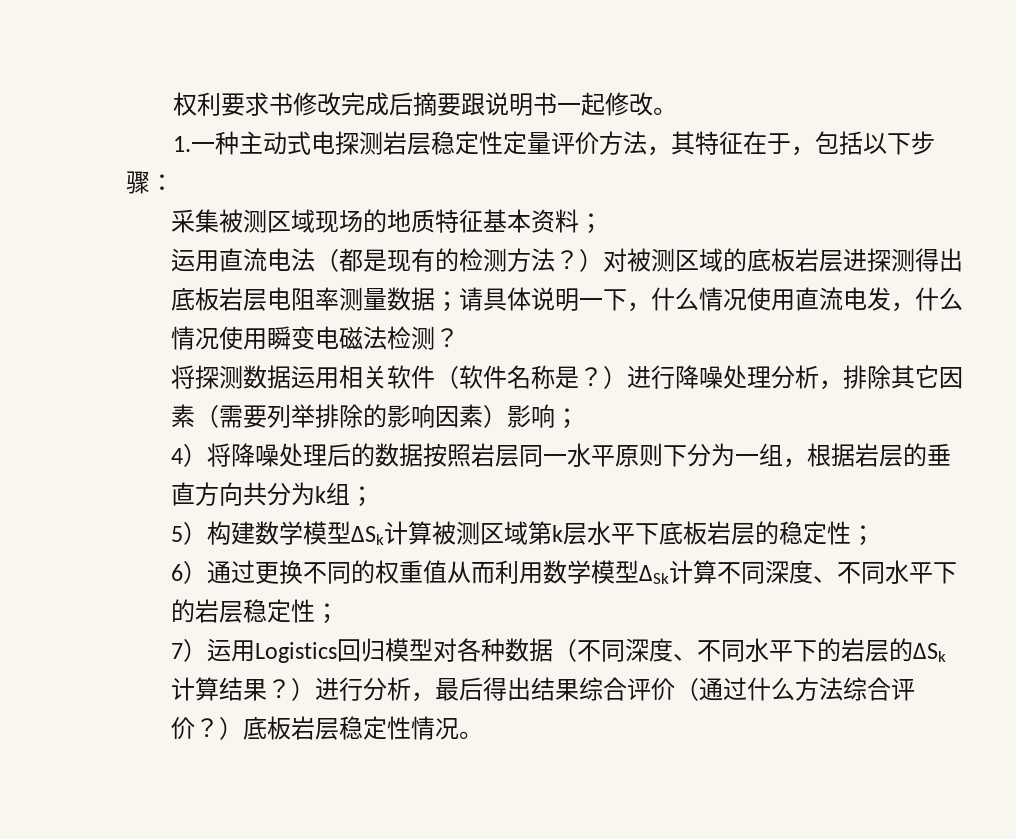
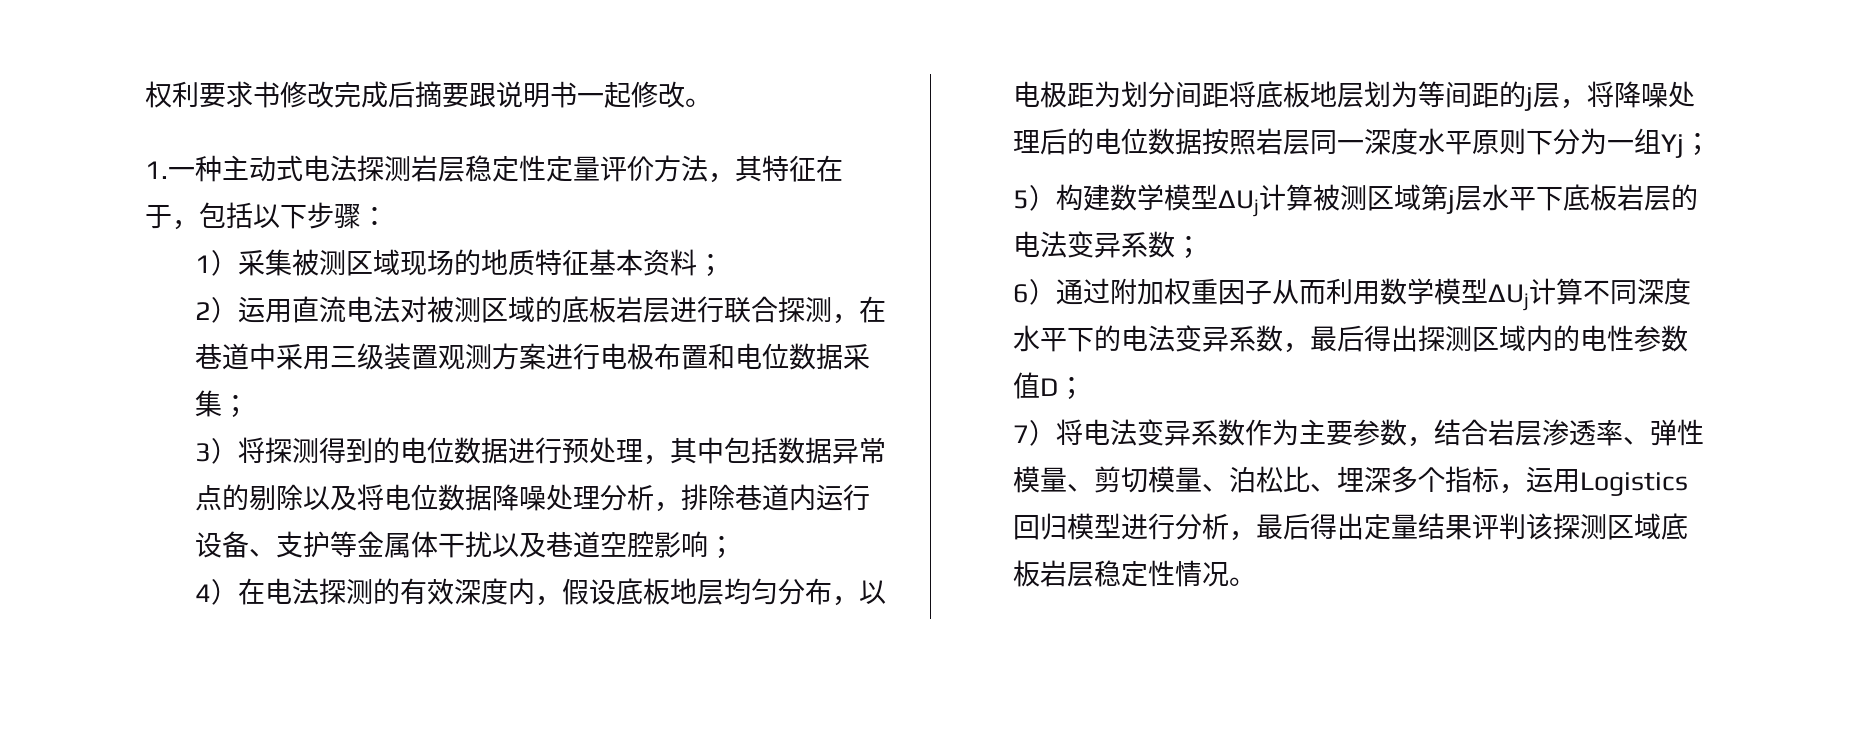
- 1.一种主动式电探测岩层稳定性定量评价方法，其特征在于，包括以下步骤：
+ 1.一种主动式电法探测岩层稳定性定量评价方法，其特征在于，包括以下步骤：
- 采集被测区域现场的地质特征基本资料；
+ 1）采集被测区域现场的地质特征基本资料；
- 运用直流电法（都是现有的检测方法？）对被测区域的底板岩层进探测得出底板岩层电阻率测量数据；请具体说明一下，什么情况使用直流电发，什么情况使用瞬变电磁法检测？
- 将探测数据运用相关软件（软件名称是？）进行降噪处理分析，排除其它因素（需要列举排除的影响因素）影响；
- 4）将降噪处理后的数据按照岩层同一水平原则下分为一组，根据岩层的垂直方向共分为k组；
+ 2）运用直流电法对被测区域的底板岩层进行联合探测，在巷道中采用三级装置观测方案进行电极布置和电位数据采集；
+ 3）将探测得到的电位数据进行预处理，其中包括数据异常点的剔除以及将电位数据降噪处理分析，排除巷道内运行设备、支护等金属体干扰以及巷道空腔影响；
+ 4）在电法探测的有效深度内，假设底板地层均匀分布，以电极距为划分间距将底板地层划为等间距的j层，将降噪处理后的电位数据按照岩层同一深度水平原则下分为一组Yj；
- 5）构建数学模型ΔSk计算被测区域第k层水平下底板岩层的稳定性；
+ 5）构建数学模型ΔUj计算被测区域第j层水平下底板岩层的电法变异系数；
- 6）通过更换不同的权重值从而利用数学模型ΔSk计算不同深度、不同水平下的岩层稳定性；
- 7）运用Logistics回归模型对各种数据（不同深度、不同水平下的岩层的ΔSk计算结果？）进行分析，最后得出结果综合评价（通过什么方法综合评价？）底板岩层稳定性情况。
+ 6）通过附加权重因子从而利用数学模型ΔUj计算不同深度水平下的电法变异系数，最后得出探测区域内的电性参数值D；
+ 7）将电法变异系数作为主要参数，结合岩层渗透率、弹性模量、剪切模量、泊松比、埋深多个指标，运用Logistics回归模型进行分析，最后得出定量结果评判该探测区域底板岩层稳定性情况。

